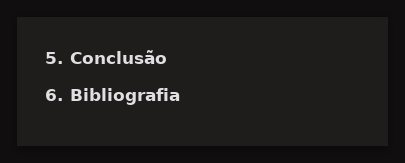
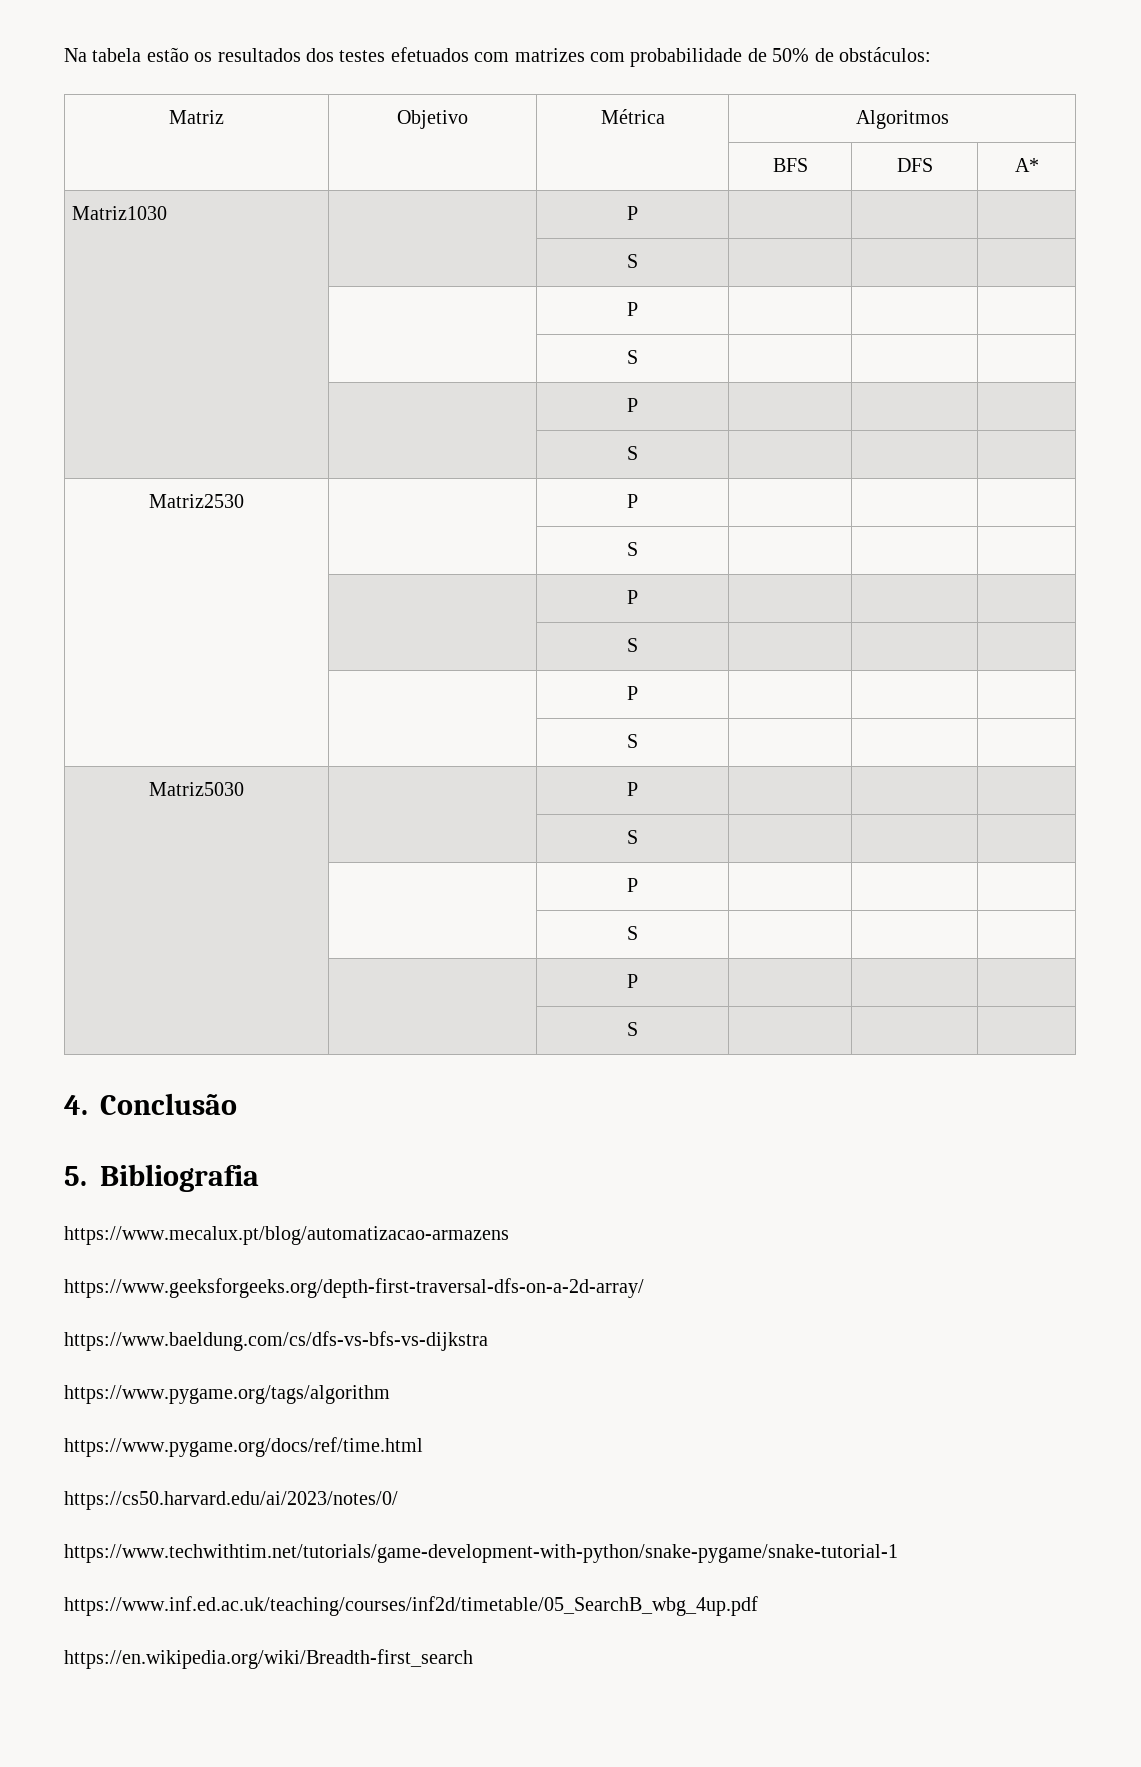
- 5. Conclusão
+ Na tabela estão os resultados dos testes efetuados com matrizes com probabilidade de 50% de obstáculos:
+ Matriz | Objetivo | Métrica | Algoritmos
+ | | | BFS | DFS | A*
+ Matriz1030 | | P | | |
+ | | S | | |
+ | | P | | |
+ | | S | | |
+ | | P | | |
+ | | S | | |
+ Matriz2530 | | P | | |
+ | | S | | |
+ | | P | | |
+ | | S | | |
+ | | P | | |
+ | | S | | |
+ Matriz5030 | | P | | |
+ | | S | | |
+ | | P | | |
+ | | S | | |
+ | | P | | |
+ | | S | | |
+ 4. Conclusão
- 6. Bibliografia
+ 5. Bibliografia
+ https://www.mecalux.pt/blog/automatizacao-armazens
+ https://www.geeksforgeeks.org/depth-first-traversal-dfs-on-a-2d-array/
+ https://www.baeldung.com/cs/dfs-vs-bfs-vs-dijkstra
+ https://www.pygame.org/tags/algorithm
+ https://www.pygame.org/docs/ref/time.html
+ https://cs50.harvard.edu/ai/2023/notes/0/
+ https://www.techwithtim.net/tutorials/game-development-with-python/snake-pygame/snake-tutorial-1
+ https://www.inf.ed.ac.uk/teaching/courses/inf2d/timetable/05_SearchB_wbg_4up.pdf
+ https://en.wikipedia.org/wiki/Breadth-first_search

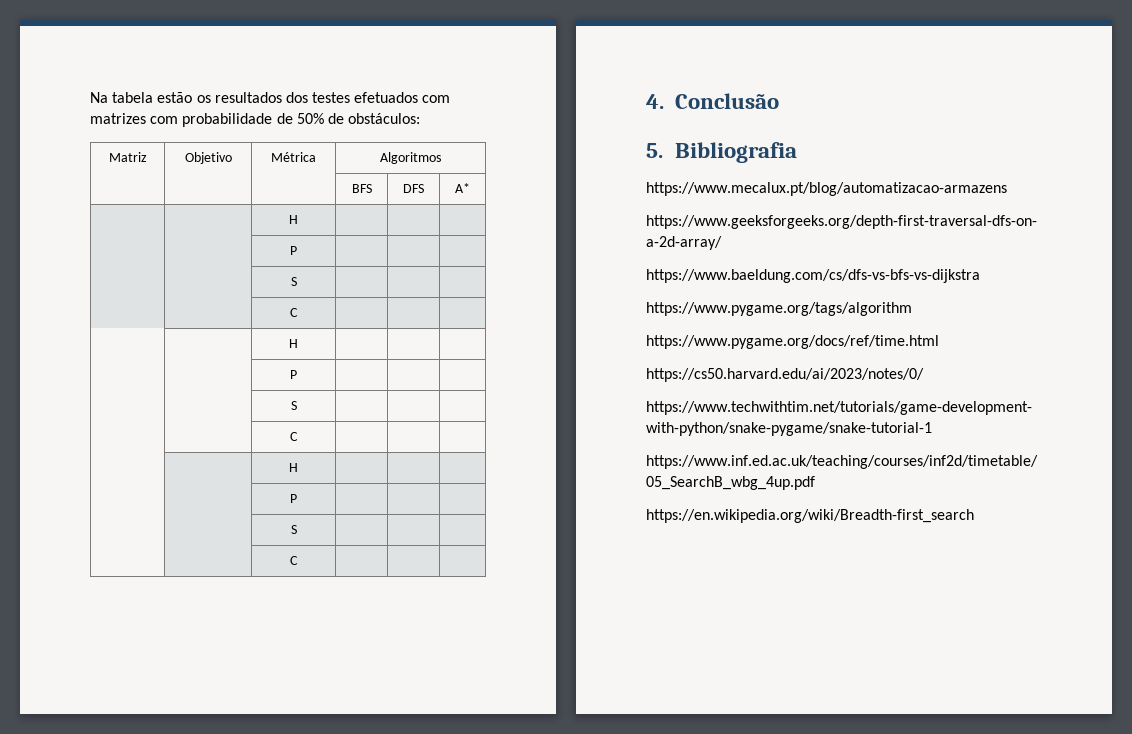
  | | | BFS | DFS | A*
- Matriz1030 | | P | | |
- | | S | | |
+ | | H | | |
  | | P | | |
  | | S | | |
+ | | C | | |
+ | | H | | |
  | | P | | |
  | | S | | |
- Matriz2530 | | P | | |
- | | S | | |
+ | | C | | |
+ | | H | | |
  | | P | | |
  | | S | | |
- | | P | | |
- | | S | | |
- Matriz5030 | | P | | |
- | | S | | |
- | | P | | |
- | | S | | |
- | | P | | |
- | | S | | |
+ | | C | | |

